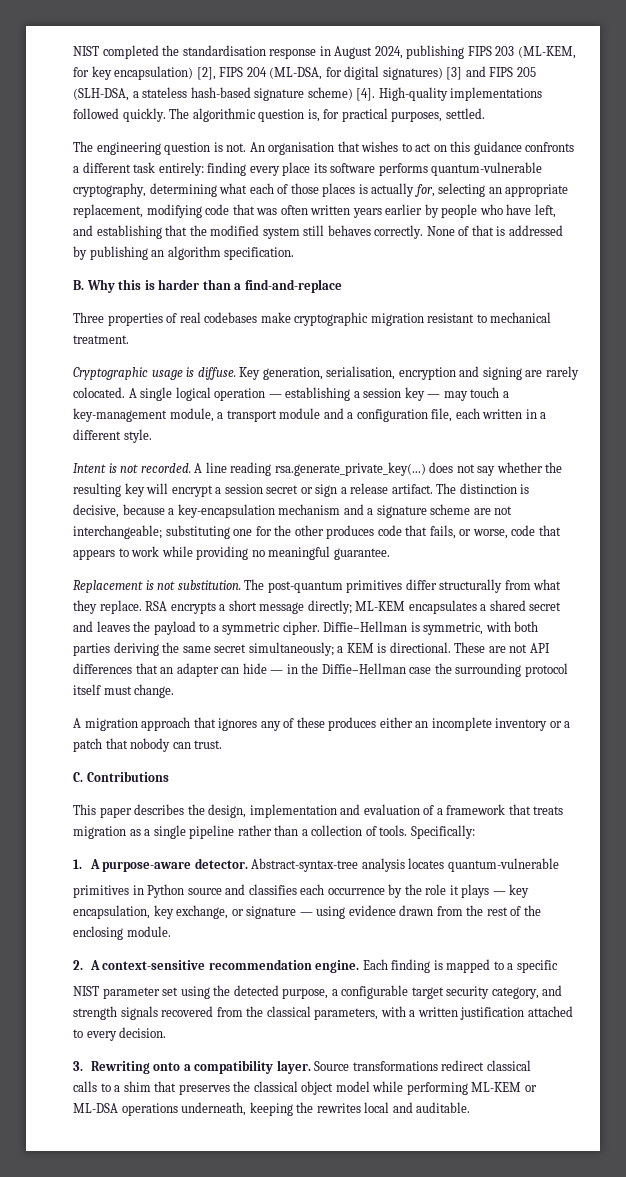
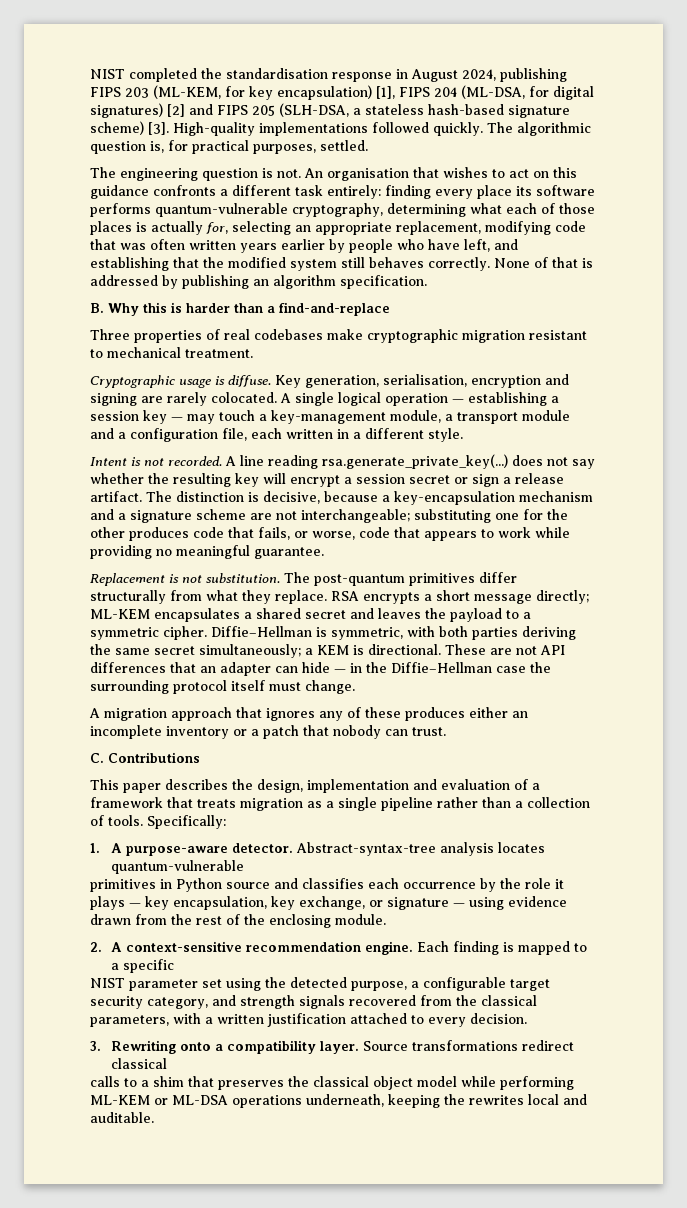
- NIST completed the standardisation response in August 2024, publishing FIPS 203 (ML-KEM, for key encapsulation) [2], FIPS 204 (ML-DSA, for digital signatures) [3] and FIPS 205 (SLH-DSA, a stateless hash-based signature scheme) [4].
+ NIST completed the standardisation response in August 2024, publishing FIPS 203 (ML-KEM, for key encapsulation) [1], FIPS 204 (ML-DSA, for digital signatures) [2] and FIPS 205 (SLH-DSA, a stateless hash-based signature scheme) [3].

